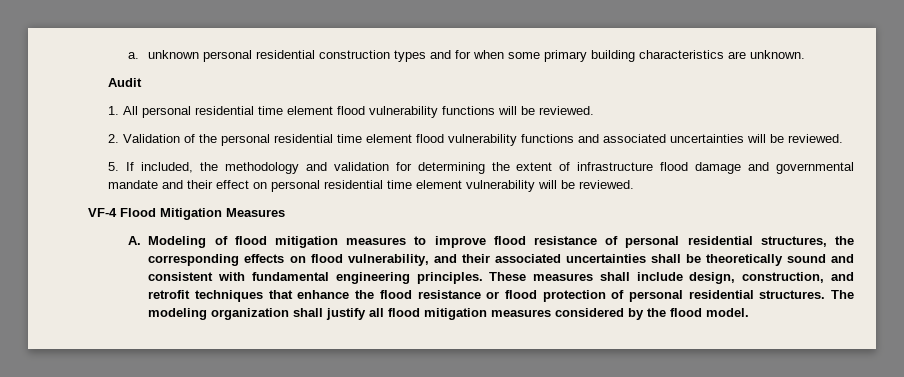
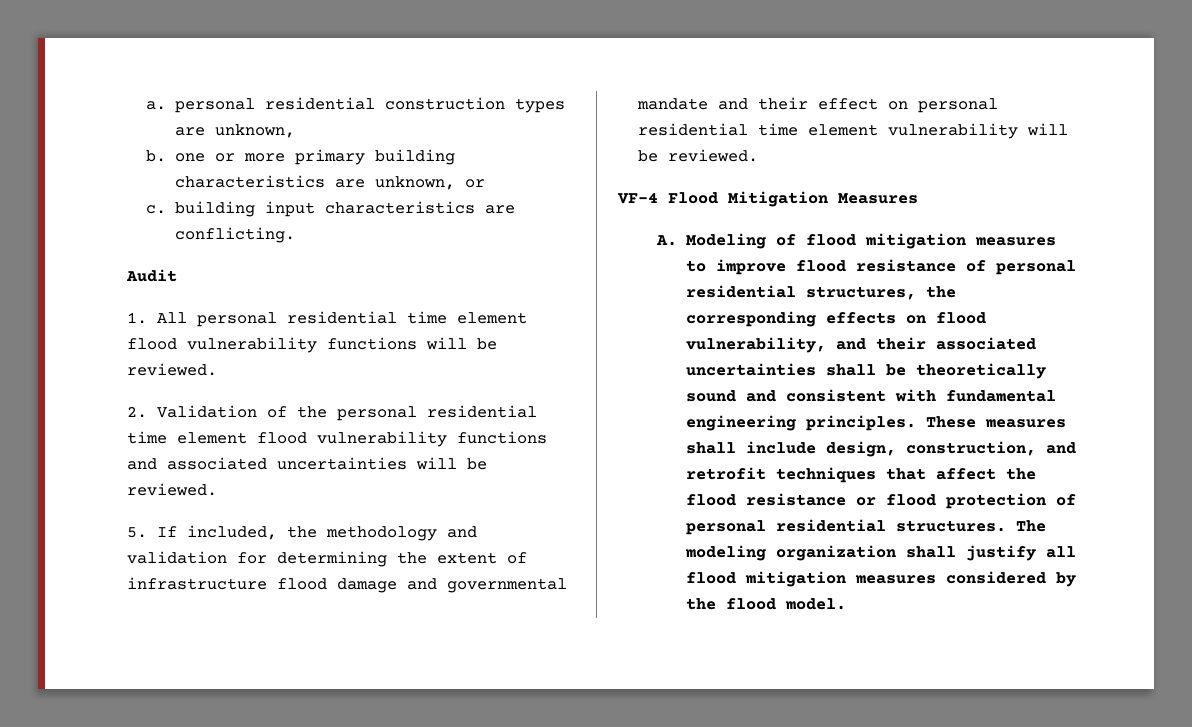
- a. unknown personal residential construction types and for when some primary building characteristics are unknown.
+ a. personal residential construction types are unknown,
+ b. one or more primary building characteristics are unknown, or
+ c. building input characteristics are conflicting.
- These measures shall include design, construction, and retrofit techniques that enhance the flood resistance or flood protection of personal residential structures.
+ These measures shall include design, construction, and retrofit techniques that affect the flood resistance or flood protection of personal residential structures.

